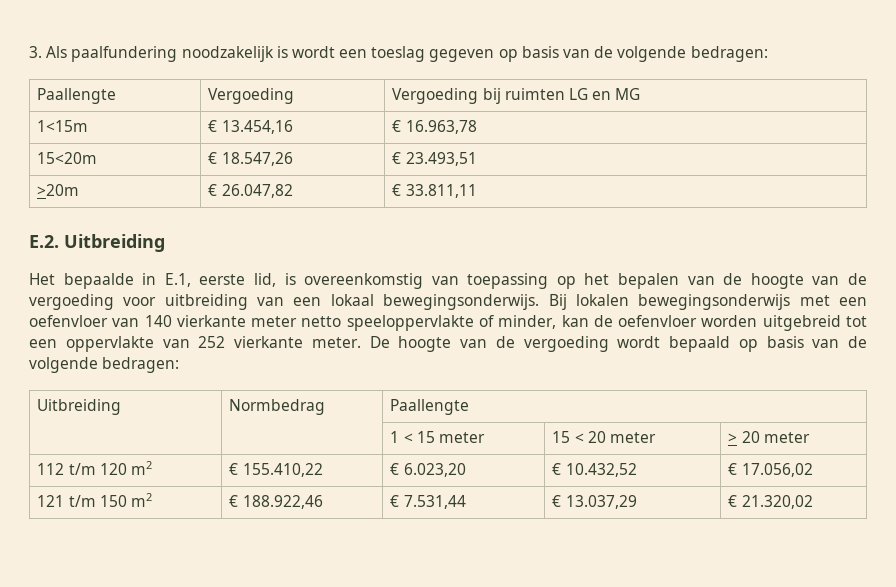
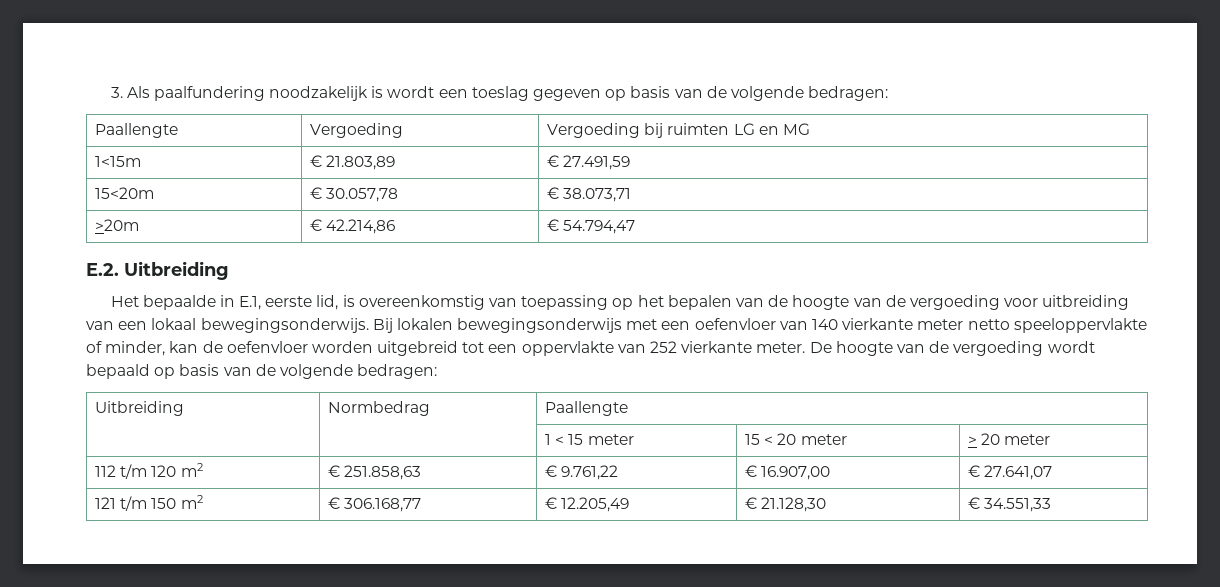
- 1<15m | € 13.454,16 | € 16.963,78
+ 1<15m | € 21.803,89 | € 27.491,59
- 15<20m | € 18.547,26 | € 23.493,51
+ 15<20m | € 30.057,78 | € 38.073,71
- >20m | € 26.047,82 | € 33.811,11
+ >20m | € 42.214,86 | € 54.794,47
- 112 t/m 120 m2 | € 155.410,22 | € 6.023,20 | € 10.432,52 | € 17.056,02
+ 112 t/m 120 m2 | € 251.858,63 | € 9.761,22 | € 16.907,00 | € 27.641,07
- 121 t/m 150 m2 | € 188.922,46 | € 7.531,44 | € 13.037,29 | € 21.320,02
+ 121 t/m 150 m2 | € 306.168,77 | € 12.205,49 | € 21.128,30 | € 34.551,33

